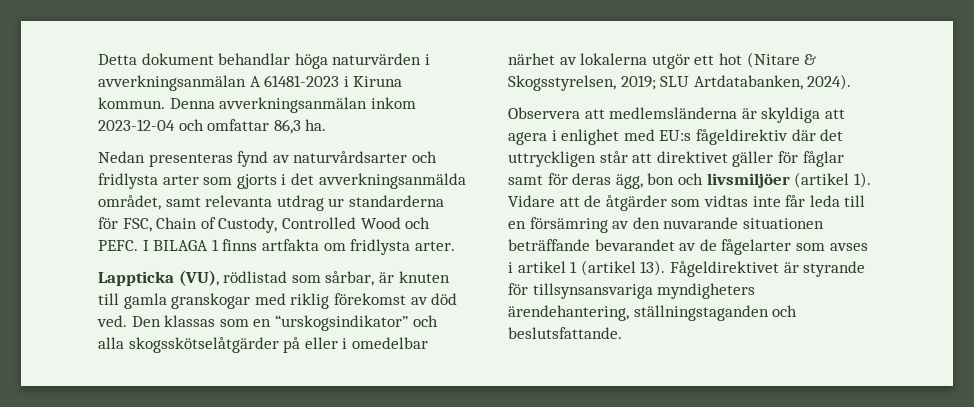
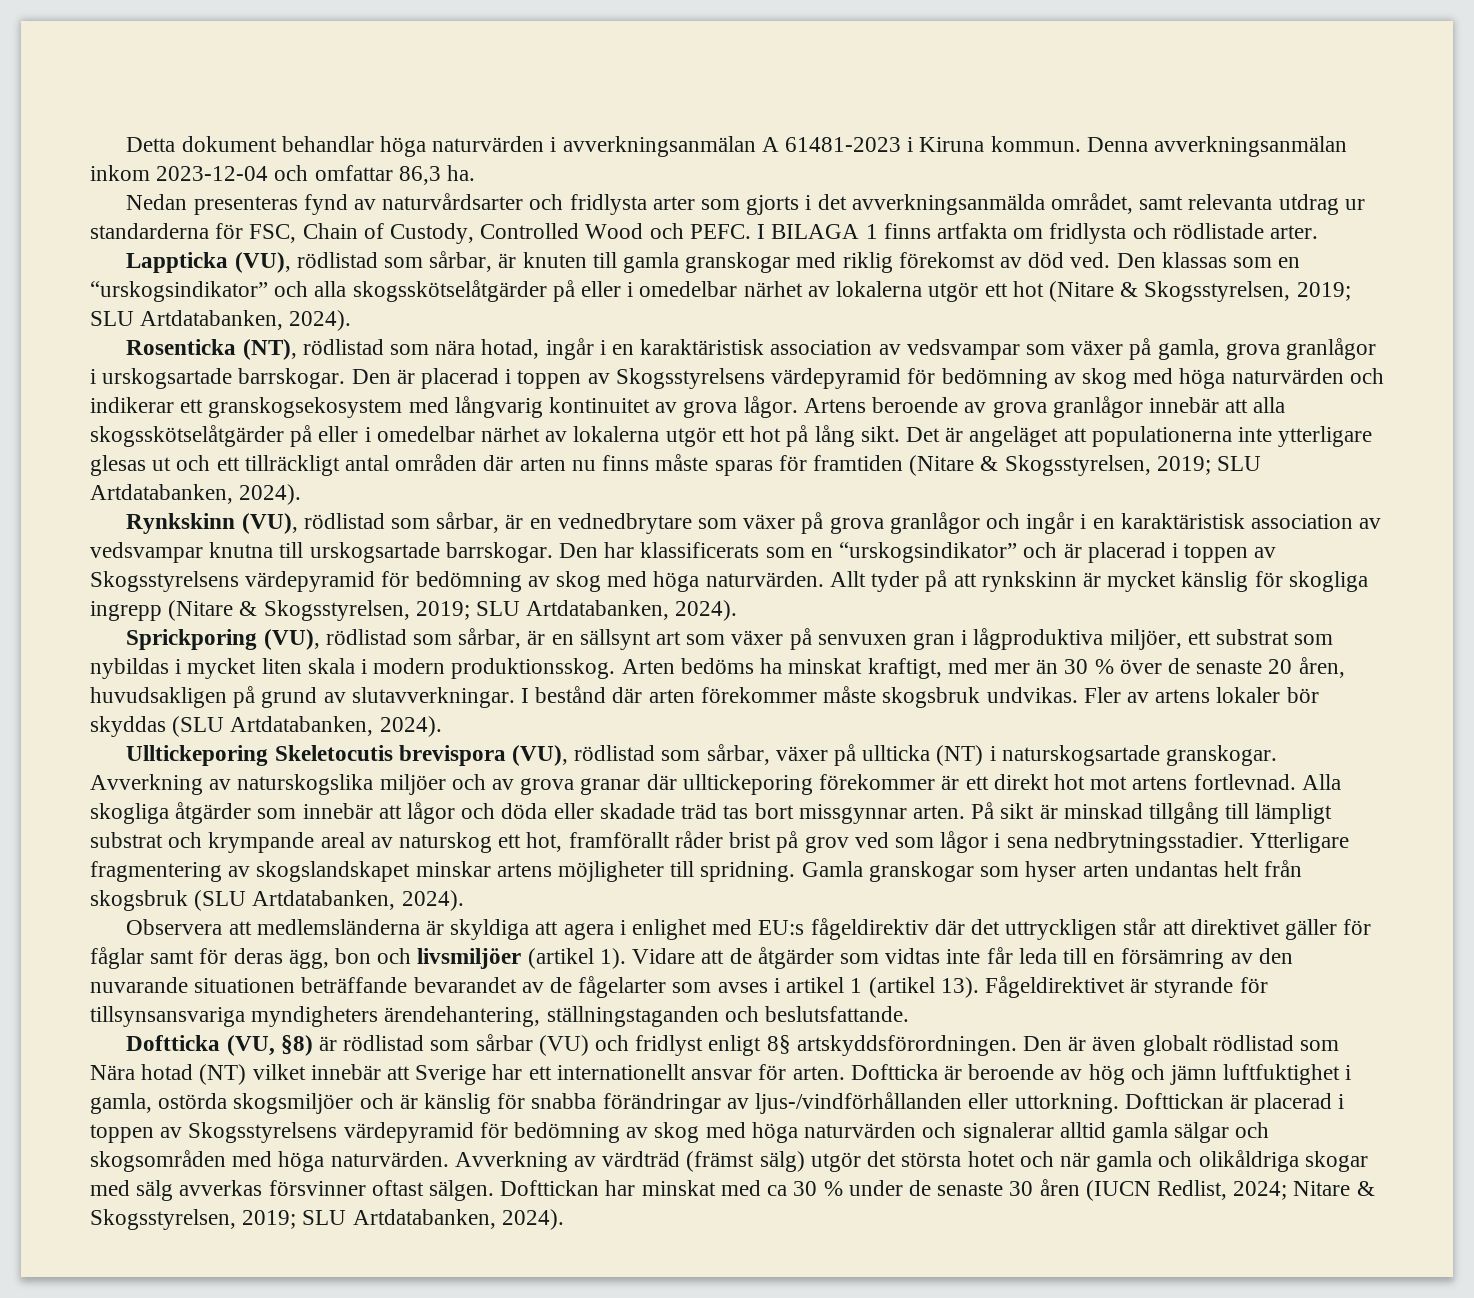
- I BILAGA 1 finns artfakta om fridlysta arter.
+ I BILAGA 1 finns artfakta om fridlysta och rödlistade arter.
+ Rosenticka (NT), rödlistad som nära hotad, ingår i en karaktäristisk association av vedsvampar som växer på gamla, grova granlågor i urskogsartade barrskogar. Den är placerad i toppen av Skogsstyrelsens värdepyramid för bedömning av skog med höga naturvärden och indikerar ett granskogsekosystem med långvarig kontinuitet av grova lågor. Artens beroende av grova granlågor innebär att alla skogsskötselåtgärder på eller i omedelbar närhet av lokalerna utgör ett hot på lång sikt. Det är angeläget att populationerna inte ytterligare glesas ut och ett tillräckligt antal områden där arten nu finns måste sparas för framtiden (Nitare & Skogsstyrelsen, 2019; SLU Artdatabanken, 2024).
+ Rynkskinn (VU), rödlistad som sårbar, är en vednedbrytare som växer på grova granlågor och ingår i en karaktäristisk association av vedsvampar knutna till urskogsartade barrskogar. Den har klassificerats som en “urskogsindikator” och är placerad i toppen av Skogsstyrelsens värdepyramid för bedömning av skog med höga naturvärden. Allt tyder på att rynkskinn är mycket känslig för skogliga ingrepp (Nitare & Skogsstyrelsen, 2019; SLU Artdatabanken, 2024).
+ Sprickporing (VU), rödlistad som sårbar, är en sällsynt art som växer på senvuxen gran i lågproduktiva miljöer, ett substrat som nybildas i mycket liten skala i modern produktionsskog. Arten bedöms ha minskat kraftigt, med mer än 30 % över de senaste 20 åren, huvudsakligen på grund av slutavverkningar. I bestånd där arten förekommer måste skogsbruk undvikas. Fler av artens lokaler bör skyddas (SLU Artdatabanken, 2024).
+ Ulltickeporing Skeletocutis brevispora (VU), rödlistad som sårbar, växer på ullticka (NT) i naturskogsartade granskogar. Avverkning av naturskogslika miljöer och av grova granar där ulltickeporing förekommer är ett direkt hot mot artens fortlevnad. Alla skogliga åtgärder som innebär att lågor och döda eller skadade träd tas bort missgynnar arten. På sikt är minskad tillgång till lämpligt substrat och krympande areal av naturskog ett hot, framförallt råder brist på grov ved som lågor i sena nedbrytningsstadier. Ytterligare fragmentering av skogslandskapet minskar artens möjligheter till spridning. Gamla granskogar som hyser arten undantas helt från skogsbruk (SLU Artdatabanken, 2024).
+ Doftticka (VU, §8) är rödlistad som sårbar (VU) och fridlyst enligt 8§ artskyddsförordningen. Den är även globalt rödlistad som Nära hotad (NT) vilket innebär att Sverige har ett internationellt ansvar för arten. Doftticka är beroende av hög och jämn luftfuktighet i gamla, ostörda skogsmiljöer och är känslig för snabba förändringar av ljus-/vindförhållanden eller uttorkning. Dofttickan är placerad i toppen av Skogsstyrelsens värdepyramid för bedömning av skog med höga naturvärden och signalerar alltid gamla sälgar och skogsområden med höga naturvärden. Avverkning av värdträd (främst sälg) utgör det största hotet och när gamla och olikåldriga skogar med sälg avverkas försvinner oftast sälgen. Dofttickan har minskat med ca 30 % under de senaste 30 åren (IUCN Redlist, 2024; Nitare & Skogsstyrelsen, 2019; SLU Artdatabanken, 2024).

